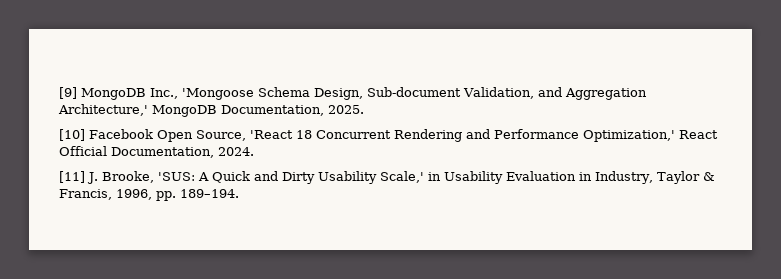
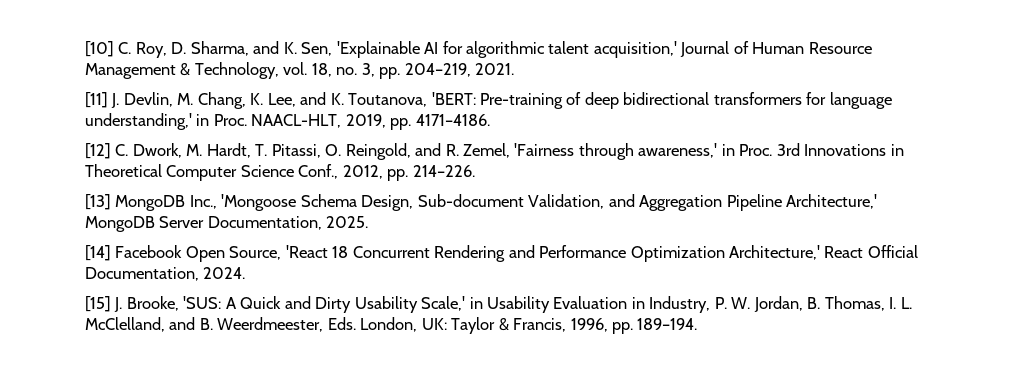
- [9] MongoDB Inc., 'Mongoose Schema Design, Sub-document Validation, and Aggregation Architecture,' MongoDB Documentation, 2025.
+ [10] C. Roy, D. Sharma, and K. Sen, 'Explainable AI for algorithmic talent acquisition,' Journal of Human Resource Management & Technology, vol. 18, no. 3, pp. 204–219, 2021.
+ [11] J. Devlin, M. Chang, K. Lee, and K. Toutanova, 'BERT: Pre-training of deep bidirectional transformers for language understanding,' in Proc. NAACL-HLT, 2019, pp. 4171–4186.
+ [12] C. Dwork, M. Hardt, T. Pitassi, O. Reingold, and R. Zemel, 'Fairness through awareness,' in Proc. 3rd Innovations in Theoretical Computer Science Conf., 2012, pp. 214–226.
+ [13] MongoDB Inc., 'Mongoose Schema Design, Sub-document Validation, and Aggregation Pipeline Architecture,' MongoDB Server Documentation, 2025.
- [10] Facebook Open Source, 'React 18 Concurrent Rendering and Performance Optimization,' React Official Documentation, 2024.
+ [14] Facebook Open Source, 'React 18 Concurrent Rendering and Performance Optimization Architecture,' React Official Documentation, 2024.
- [11] J. Brooke, 'SUS: A Quick and Dirty Usability Scale,' in Usability Evaluation in Industry, Taylor & Francis, 1996, pp. 189–194.
+ [15] J. Brooke, 'SUS: A Quick and Dirty Usability Scale,' in Usability Evaluation in Industry, P. W. Jordan, B. Thomas, I. L. McClelland, and B. Weerdmeester, Eds. London, UK: Taylor & Francis, 1996, pp. 189–194.

